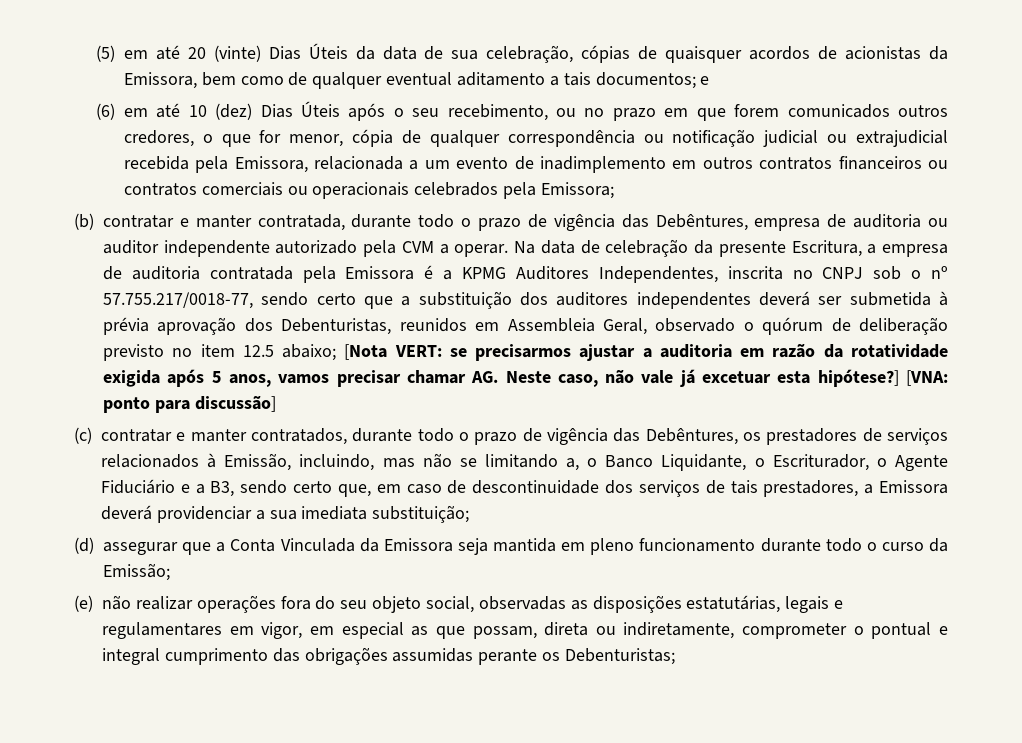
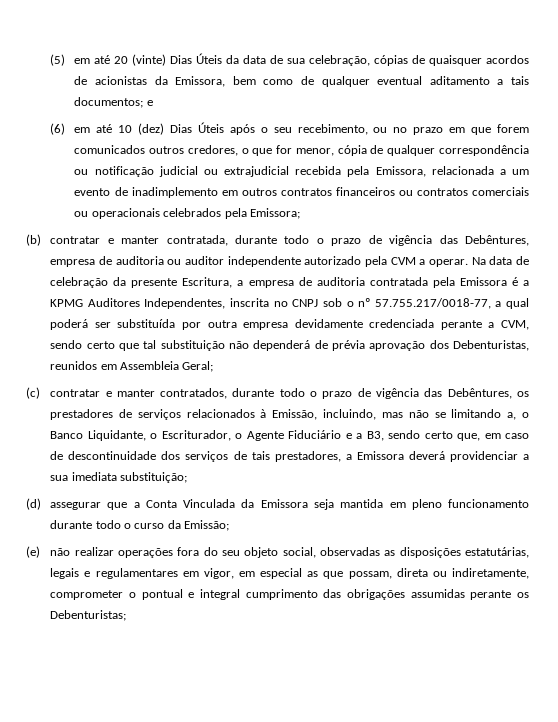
- Na data de celebração da presente Escritura, a empresa de auditoria contratada pela Emissora é a KPMG Auditores Independentes, inscrita no CNPJ sob o nº 57.755.217/0018-77, sendo certo que a substituição dos auditores independentes deverá ser submetida à prévia aprovação dos Debenturistas, reunidos em Assembleia Geral, observado o quórum de deliberação previsto no item 12.5 abaixo; [Nota VERT: se precisarmos ajustar a auditoria em razão da rotatividade exigida após 5 anos, vamos precisar chamar AG. Neste caso, não vale já excetuar esta hipótese?] [VNA: ponto para discussão]
+ Na data de celebração da presente Escritura, a empresa de auditoria contratada pela Emissora é a KPMG Auditores Independentes, inscrita no CNPJ sob o nº 57.755.217/0018-77, a qual poderá ser substituída por outra empresa devidamente credenciada perante a CVM, sendo certo que tal substituição não dependerá de prévia aprovação dos Debenturistas, reunidos em Assembleia Geral;

